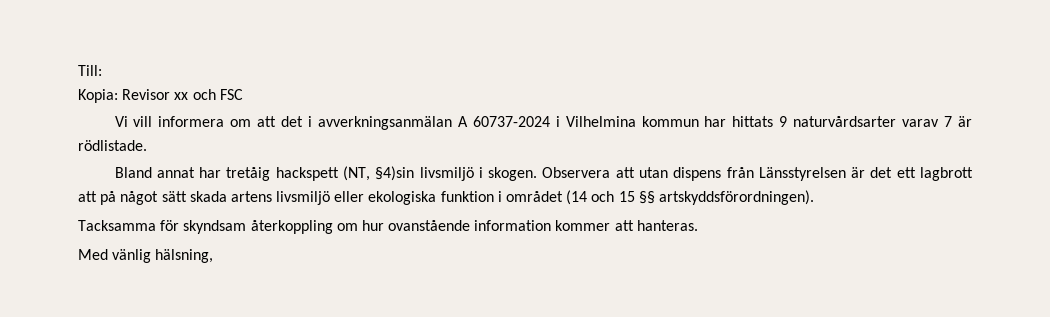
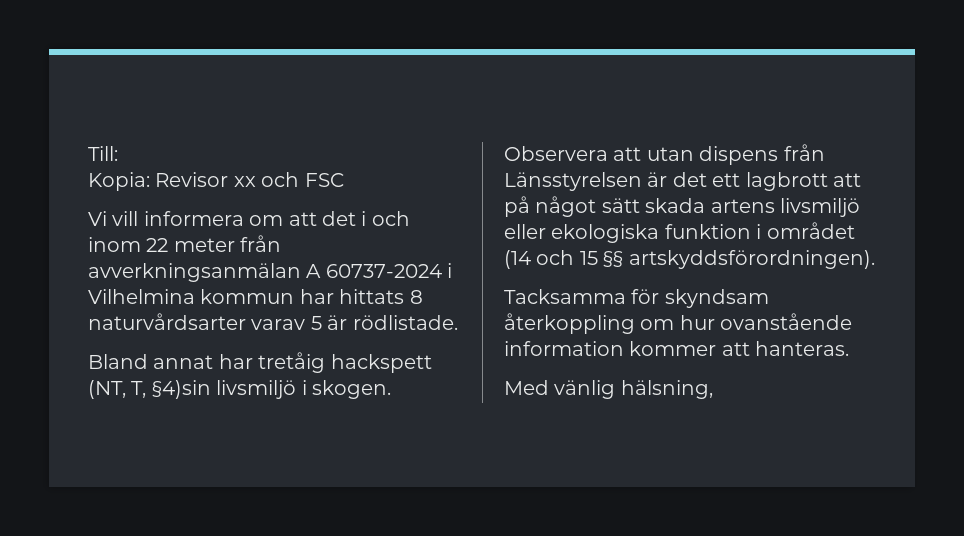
- Vi vill informera om att det i avverkningsanmälan A 60737-2024 i Vilhelmina kommun har hittats 9 naturvårdsarter varav 7 är rödlistade.
+ Vi vill informera om att det i och inom 22 meter från avverkningsanmälan A 60737-2024 i Vilhelmina kommun har hittats 8 naturvårdsarter varav 5 är rödlistade.
- Bland annat har tretåig hackspett (NT, §4)sin livsmiljö i skogen.
+ Bland annat har tretåig hackspett (NT, T, §4)sin livsmiljö i skogen.

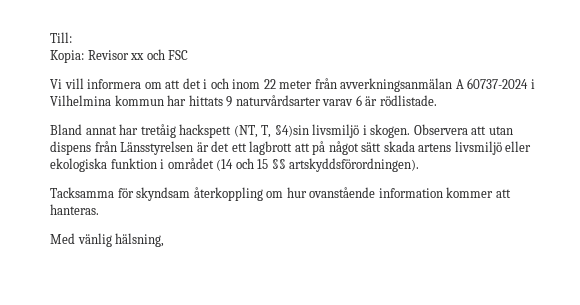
- Vi vill informera om att det i och inom 22 meter från avverkningsanmälan A 60737-2024 i Vilhelmina kommun har hittats 8 naturvårdsarter varav 5 är rödlistade.
+ Vi vill informera om att det i och inom 22 meter från avverkningsanmälan A 60737-2024 i Vilhelmina kommun har hittats 9 naturvårdsarter varav 6 är rödlistade.

